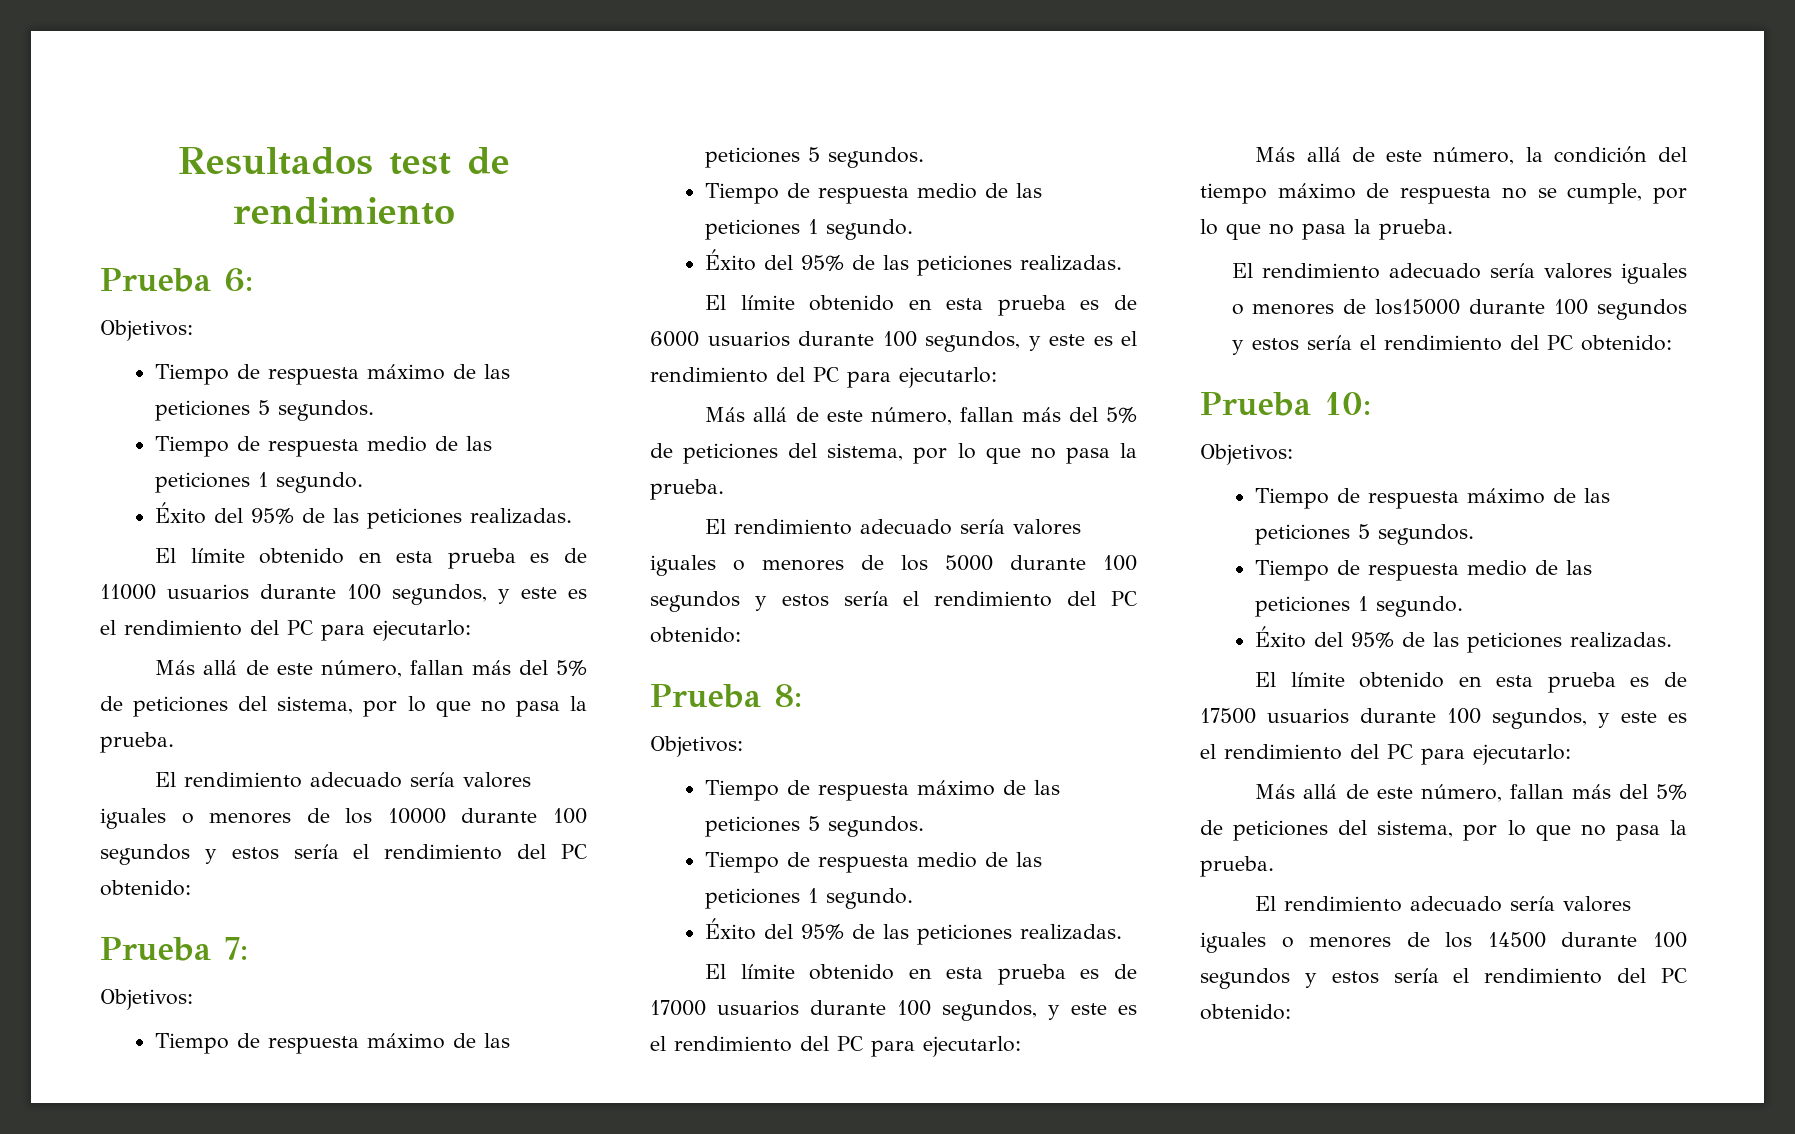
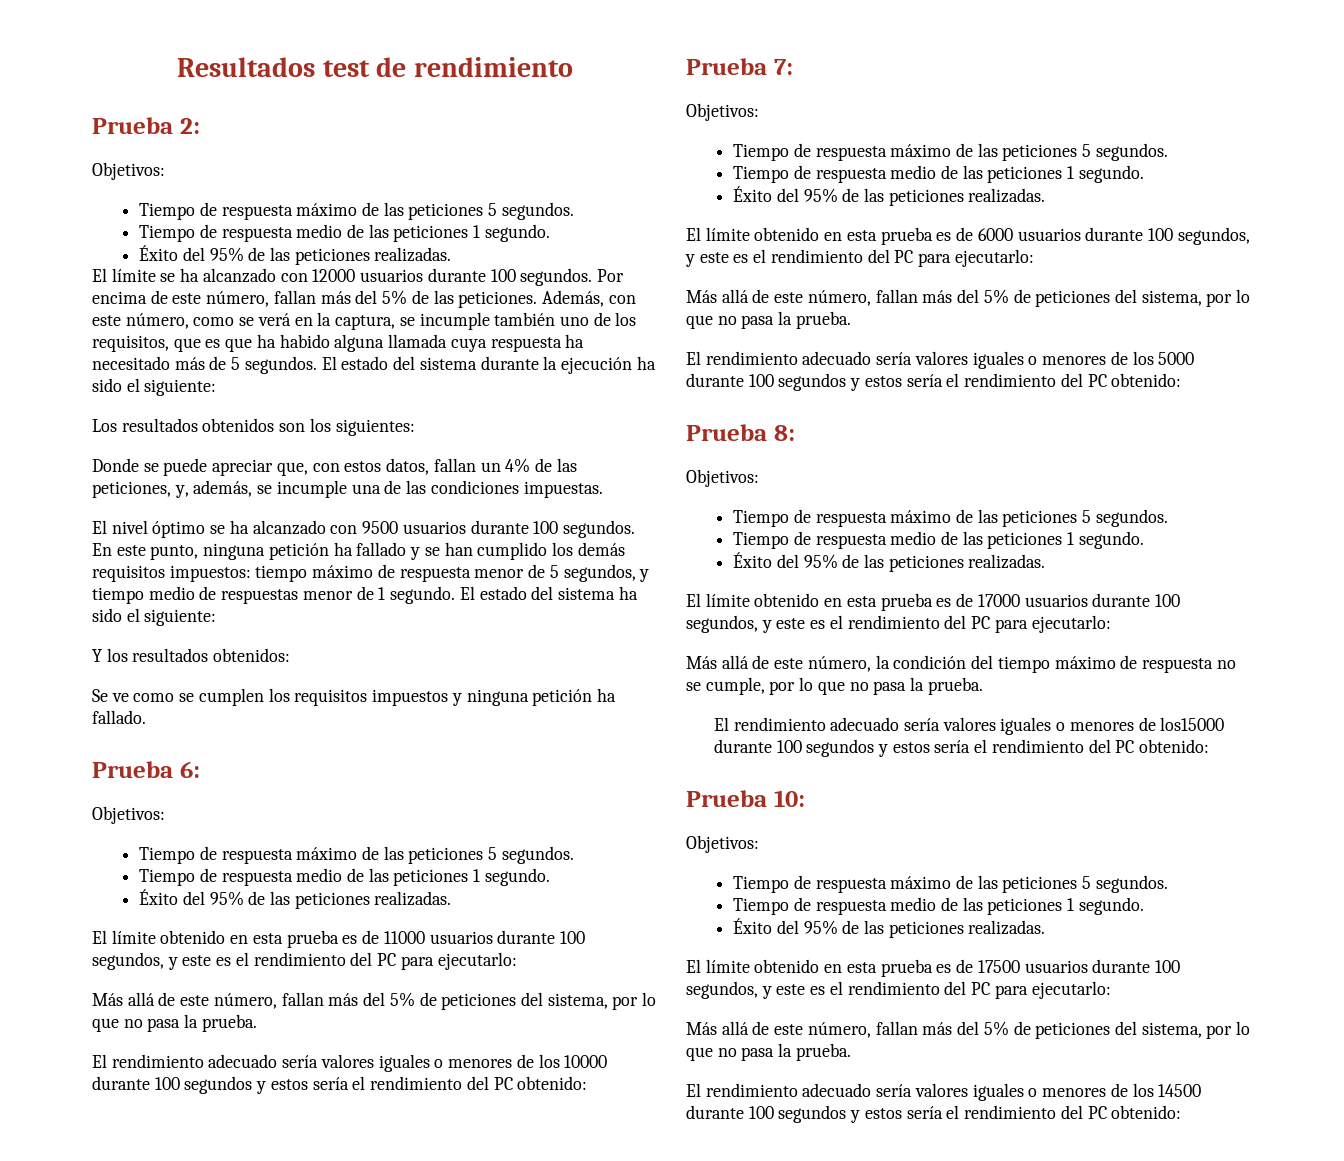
+ Prueba 2:
+ Objetivos:
+ Tiempo de respuesta máximo de las peticiones 5 segundos.
+ Tiempo de respuesta medio de las peticiones 1 segundo.
+ Éxito del 95% de las peticiones realizadas.
+ El límite se ha alcanzado con 12000 usuarios durante 100 segundos. Por encima de este número, fallan más del 5% de las peticiones. Además, con este número, como se verá en la captura, se incumple también uno de los requisitos, que es que ha habido alguna llamada cuya respuesta ha necesitado más de 5 segundos. El estado del sistema durante la ejecución ha sido el siguiente:
+ Los resultados obtenidos son los siguientes:
+ Donde se puede apreciar que, con estos datos, fallan un 4% de las peticiones, y, además, se incumple una de las condiciones impuestas.
+ El nivel óptimo se ha alcanzado con 9500 usuarios durante 100 segundos. En este punto, ninguna petición ha fallado y se han cumplido los demás requisitos impuestos: tiempo máximo de respuesta menor de 5 segundos, y tiempo medio de respuestas menor de 1 segundo. El estado del sistema ha sido el siguiente:
+ Y los resultados obtenidos:
+ Se ve como se cumplen los requisitos impuestos y ninguna petición ha fallado.

